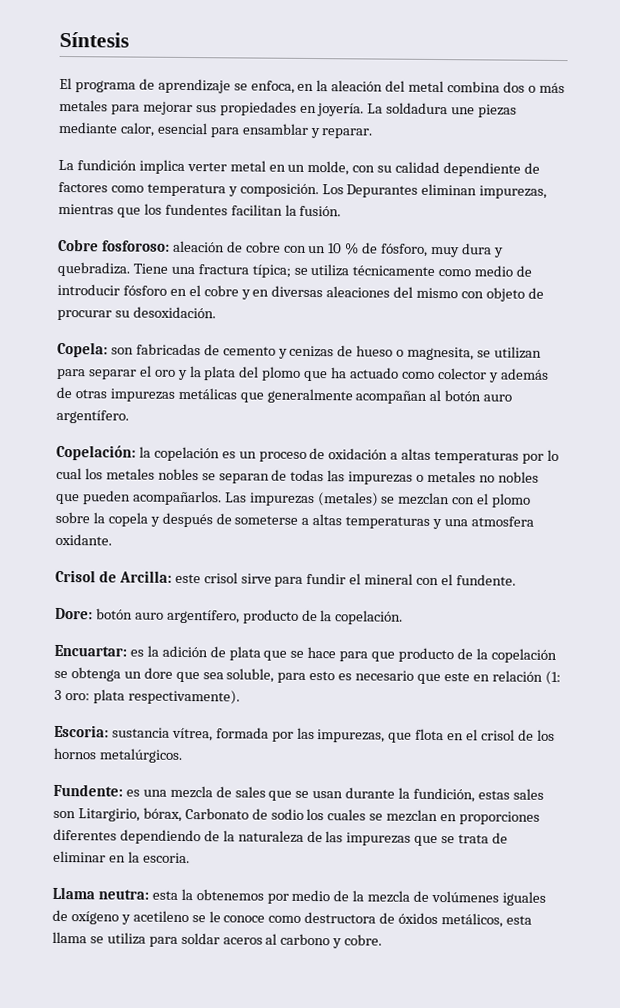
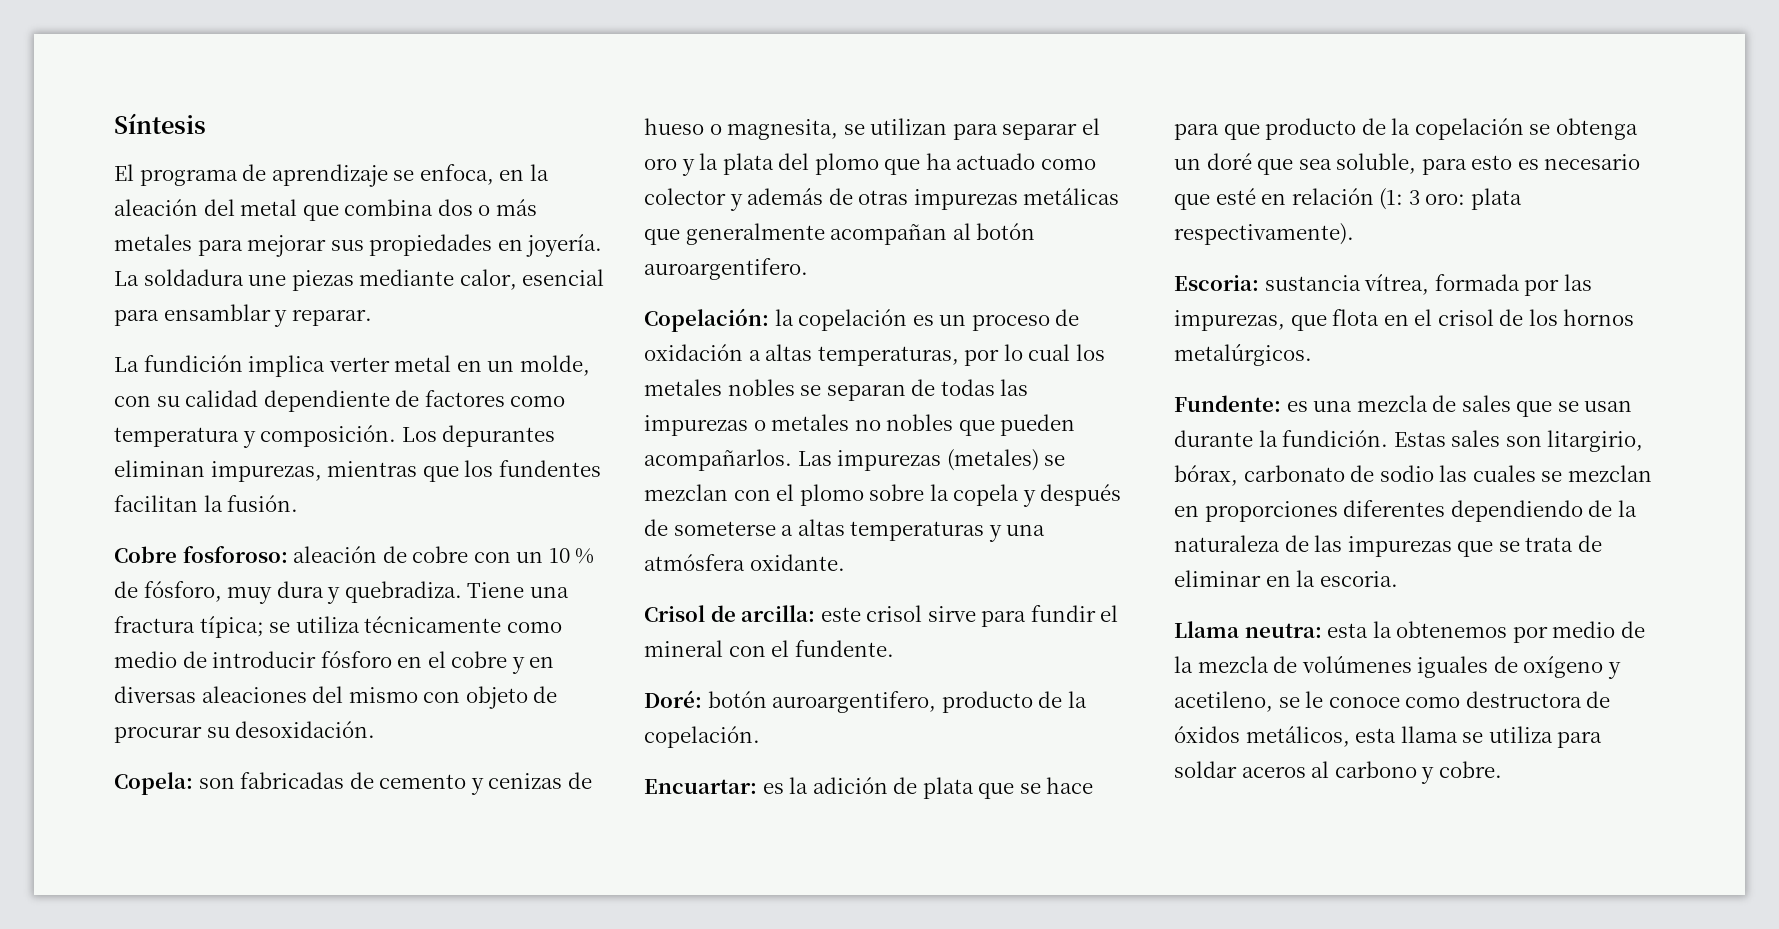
- El programa de aprendizaje se enfoca, en la aleación del metal combina dos o más metales para mejorar sus propiedades en joyería.
+ El programa de aprendizaje se enfoca, en la aleación del metal que combina dos o más metales para mejorar sus propiedades en joyería.
- Los Depurantes eliminan impurezas, mientras que los fundentes facilitan la fusión.
+ Los depurantes eliminan impurezas, mientras que los fundentes facilitan la fusión.
- Copela: son fabricadas de cemento y cenizas de hueso o magnesita, se utilizan para separar el oro y la plata del plomo que ha actuado como colector y además de otras impurezas metálicas que generalmente acompañan al botón auro argentífero.
+ Copela: son fabricadas de cemento y cenizas de hueso o magnesita, se utilizan para separar el oro y la plata del plomo que ha actuado como colector y además de otras impurezas metálicas que generalmente acompañan al botón auroargentifero.
- Copelación: la copelación es un proceso de oxidación a altas temperaturas por lo cual los metales nobles se separan de todas las impurezas o metales no nobles que pueden acompañarlos.
+ Copelación: la copelación es un proceso de oxidación a altas temperaturas, por lo cual los metales nobles se separan de todas las impurezas o metales no nobles que pueden acompañarlos.
- Las impurezas (metales) se mezclan con el plomo sobre la copela y después de someterse a altas temperaturas y una atmosfera oxidante.
+ Las impurezas (metales) se mezclan con el plomo sobre la copela y después de someterse a altas temperaturas y una atmósfera oxidante.
- Crisol de Arcilla: este crisol sirve para fundir el mineral con el fundente.
+ Crisol de arcilla: este crisol sirve para fundir el mineral con el fundente.
- Dore: botón auro argentífero, producto de la copelación.
+ Doré: botón auroargentifero, producto de la copelación.
- Encuartar: es la adición de plata que se hace para que producto de la copelación se obtenga un dore que sea soluble, para esto es necesario que este en relación (1: 3 oro: plata respectivamente).
+ Encuartar: es la adición de plata que se hace para que producto de la copelación se obtenga un doré que sea soluble, para esto es necesario que esté en relación (1: 3 oro: plata respectivamente).
- Fundente: es una mezcla de sales que se usan durante la fundición, estas sales son Litargirio, bórax, Carbonato de sodio los cuales se mezclan en proporciones diferentes dependiendo de la naturaleza de las impurezas que se trata de eliminar en la escoria.
+ Fundente: es una mezcla de sales que se usan durante la fundición. Estas sales son litargirio, bórax, carbonato de sodio las cuales se mezclan en proporciones diferentes dependiendo de la naturaleza de las impurezas que se trata de eliminar en la escoria.
- Llama neutra: esta la obtenemos por medio de la mezcla de volúmenes iguales de oxígeno y acetileno se le conoce como destructora de óxidos metálicos, esta llama se utiliza para soldar aceros al carbono y cobre.
+ Llama neutra: esta la obtenemos por medio de la mezcla de volúmenes iguales de oxígeno y acetileno, se le conoce como destructora de óxidos metálicos, esta llama se utiliza para soldar aceros al carbono y cobre.

